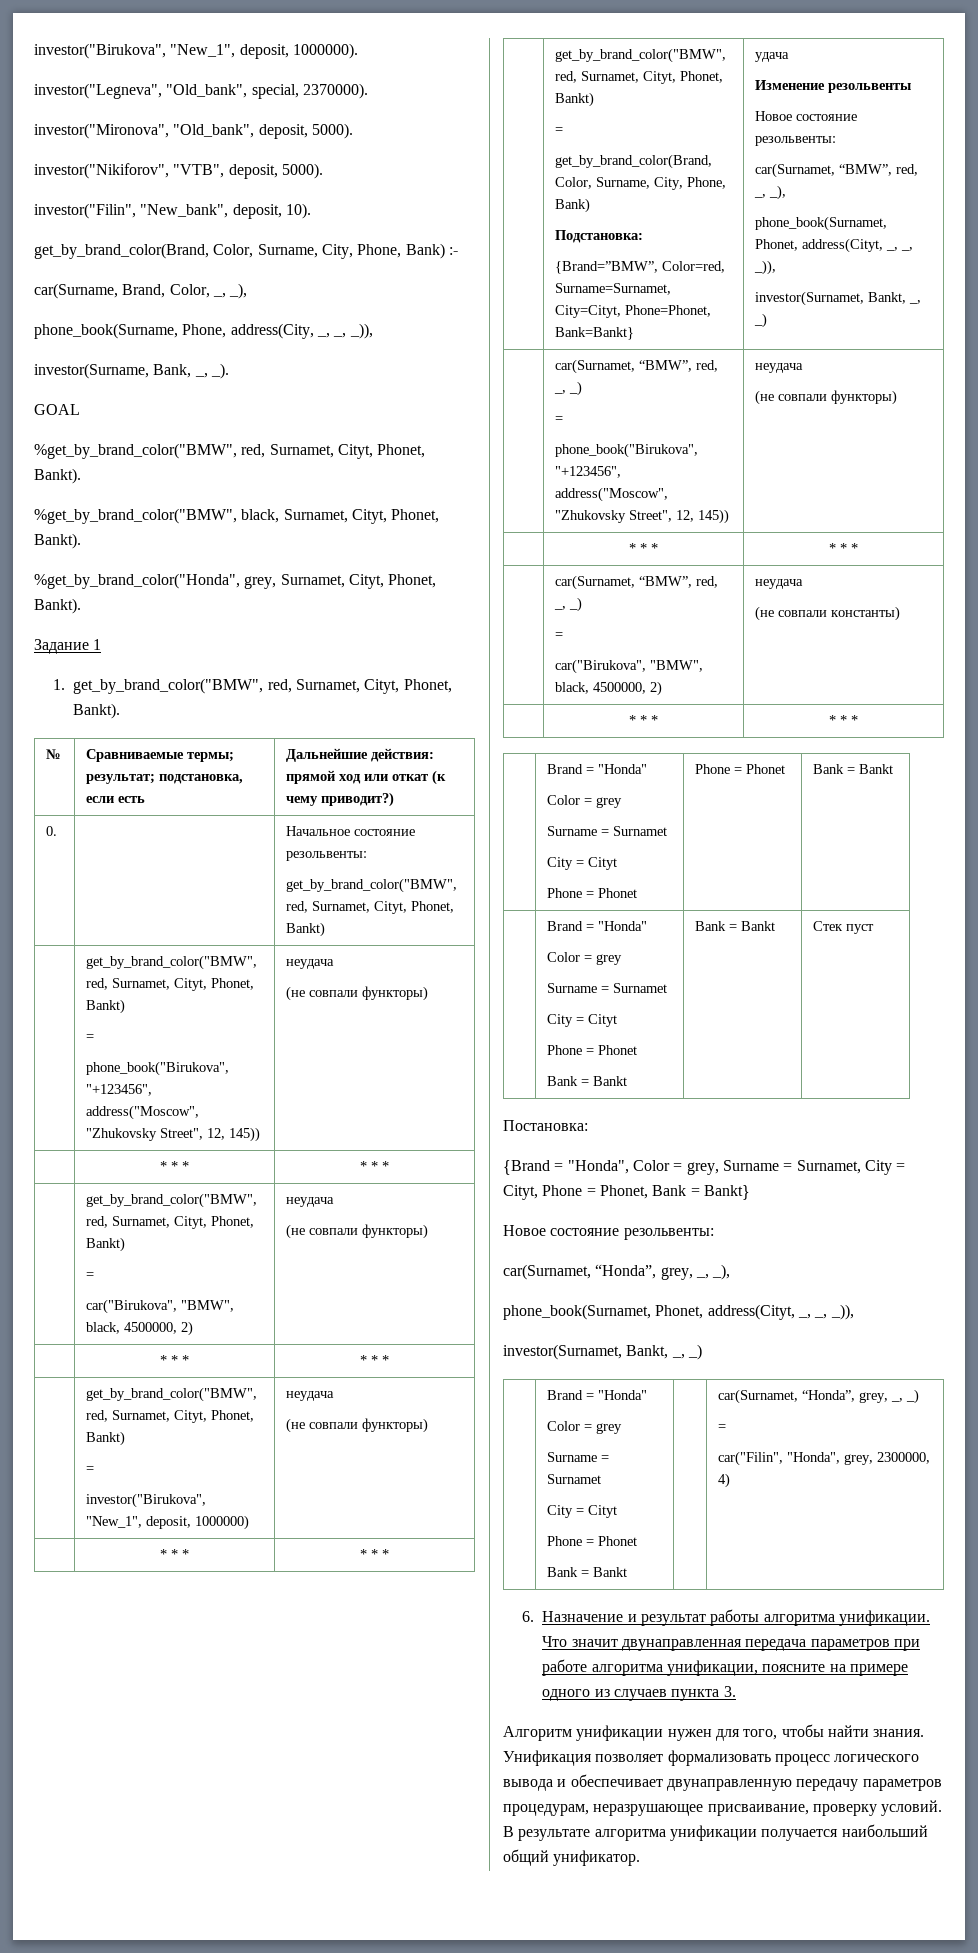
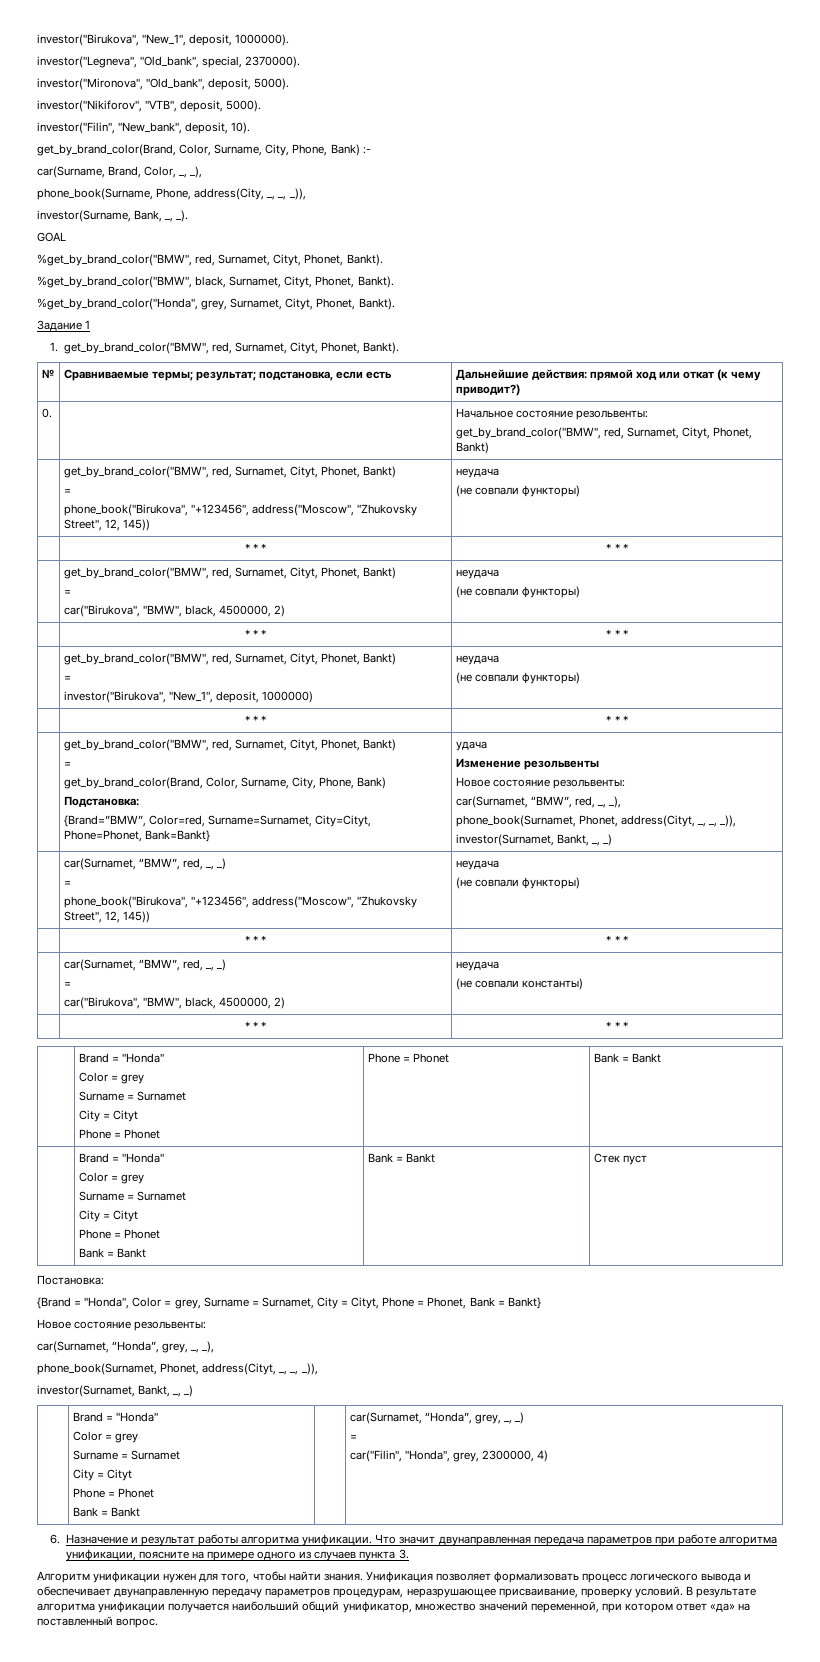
- В результате алгоритма унификации получается наибольший общий унификатор.
+ В результате алгоритма унификации получается наибольший общий унификатор, множество значений переменной, при котором ответ «да» на поставленный вопрос.

